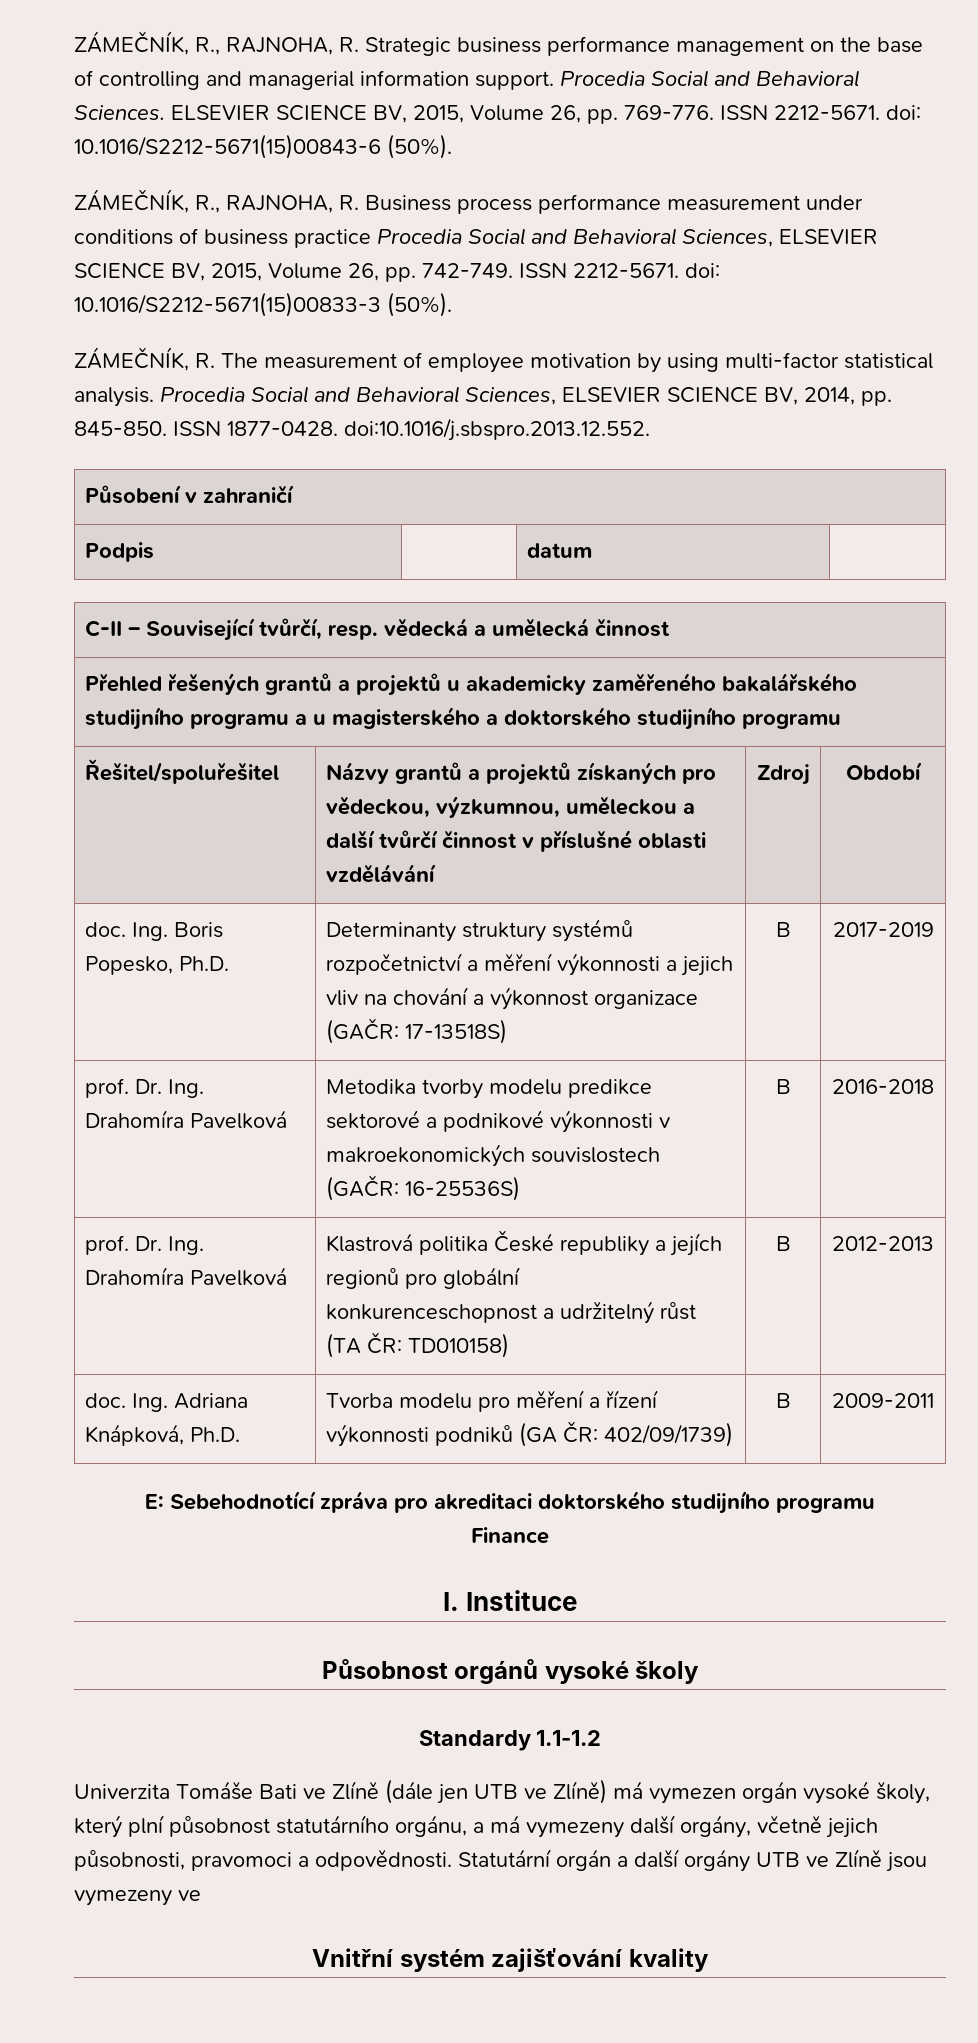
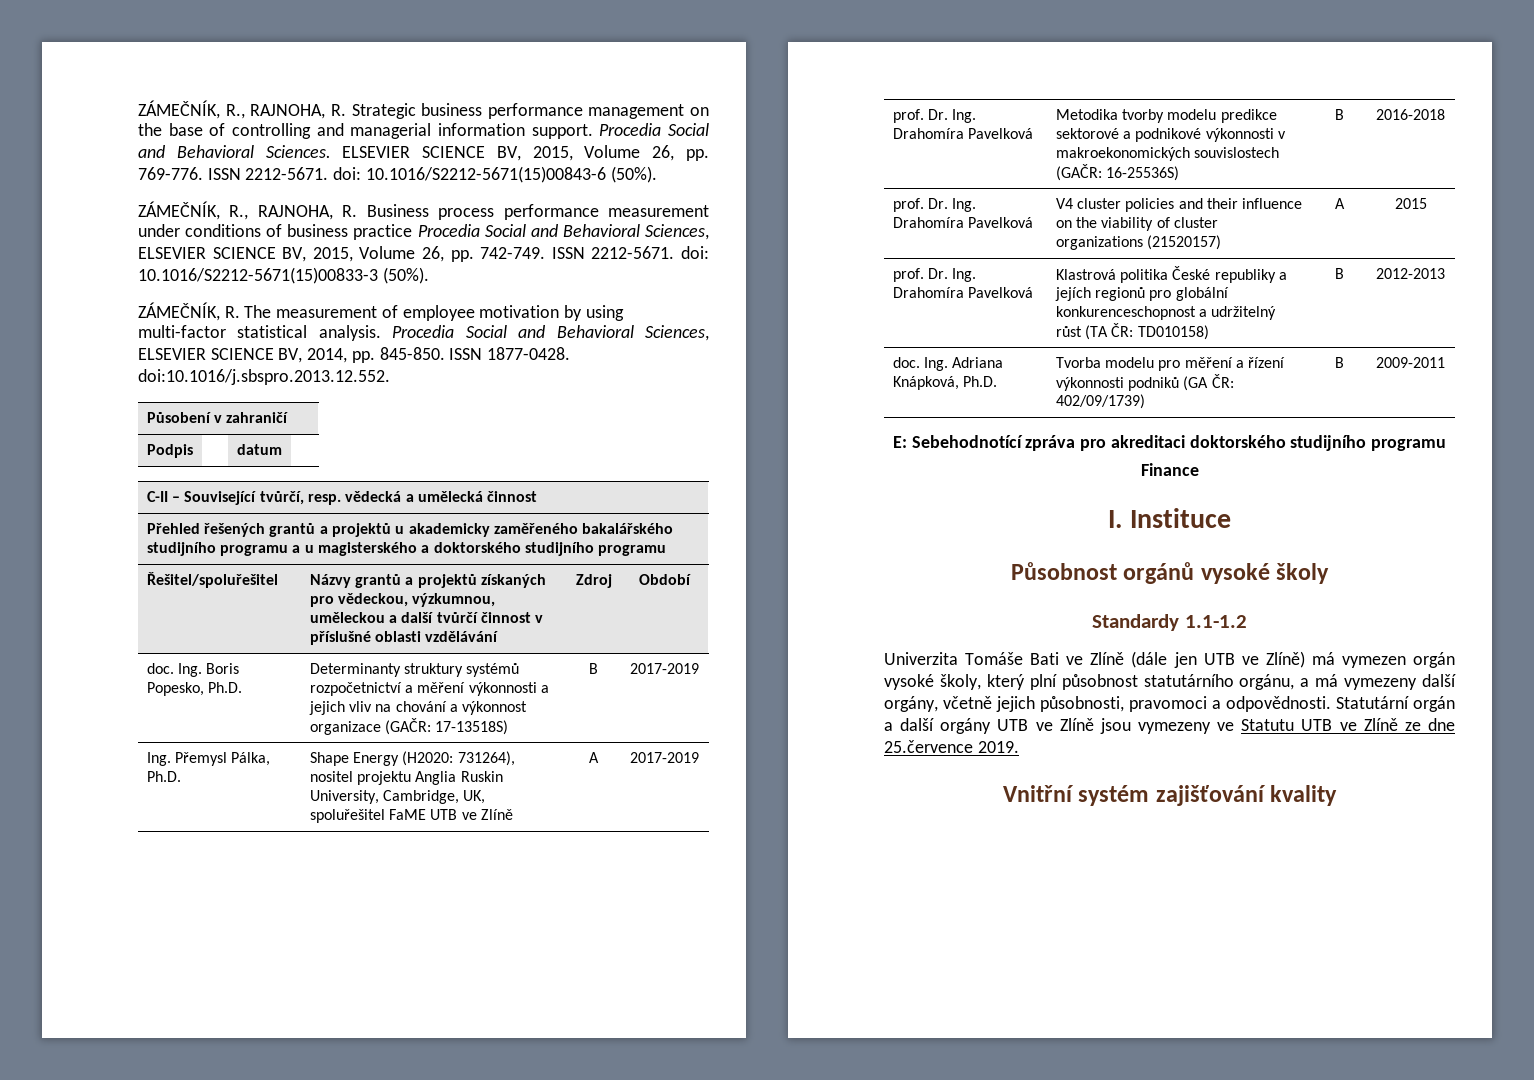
+ Ing. Přemysl Pálka, Ph.D. | Shape Energy (H2020: 731264), nositel projektu Anglia Ruskin University, Cambridge, UK, spoluřešitel FaME UTB ve Zlíně | A | 2017-2019
+ prof. Dr. Ing. Drahomíra Pavelková | V4 cluster policies and their influence on the viability of cluster organizations (21520157) | A | 2015
- Statutární orgán a další orgány UTB ve Zlíně jsou vymezeny ve
+ Statutární orgán a další orgány UTB ve Zlíně jsou vymezeny ve Statutu UTB ve Zlíně ze dne 25.července 2019.

